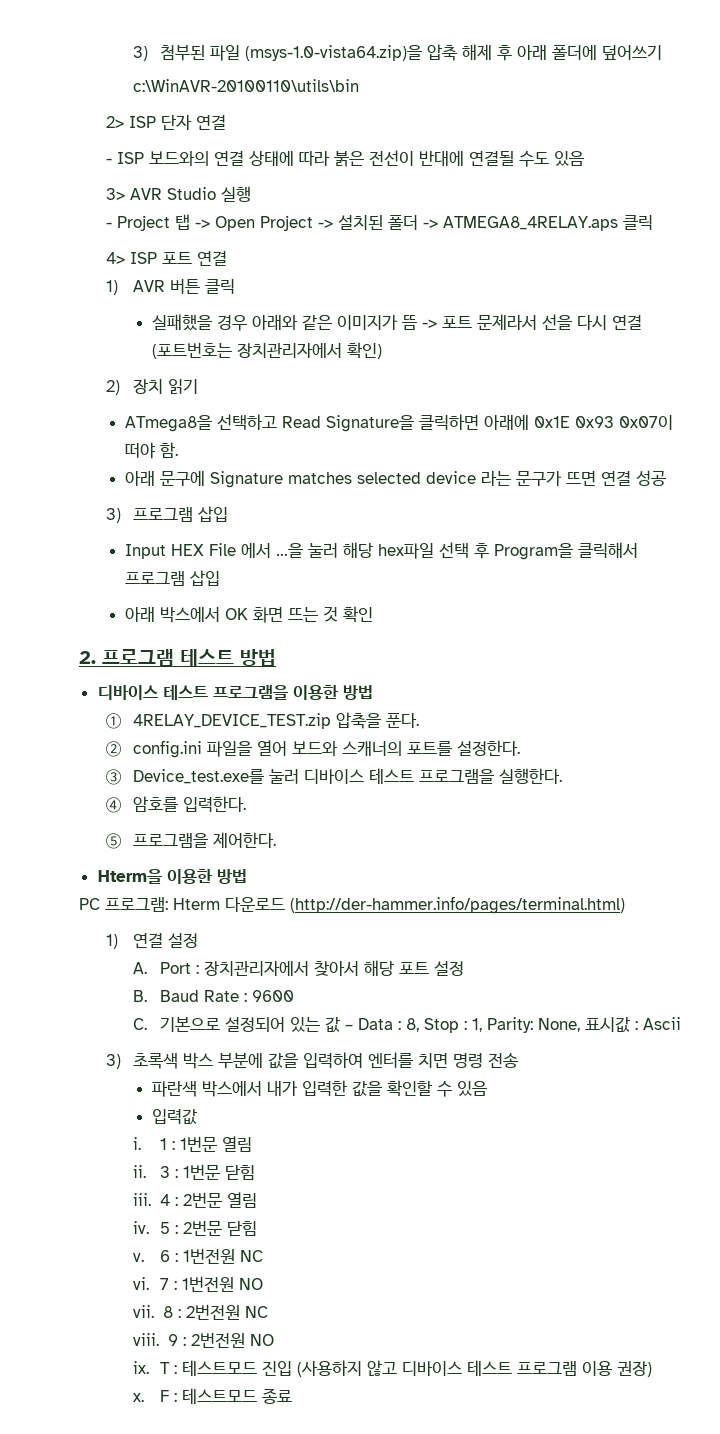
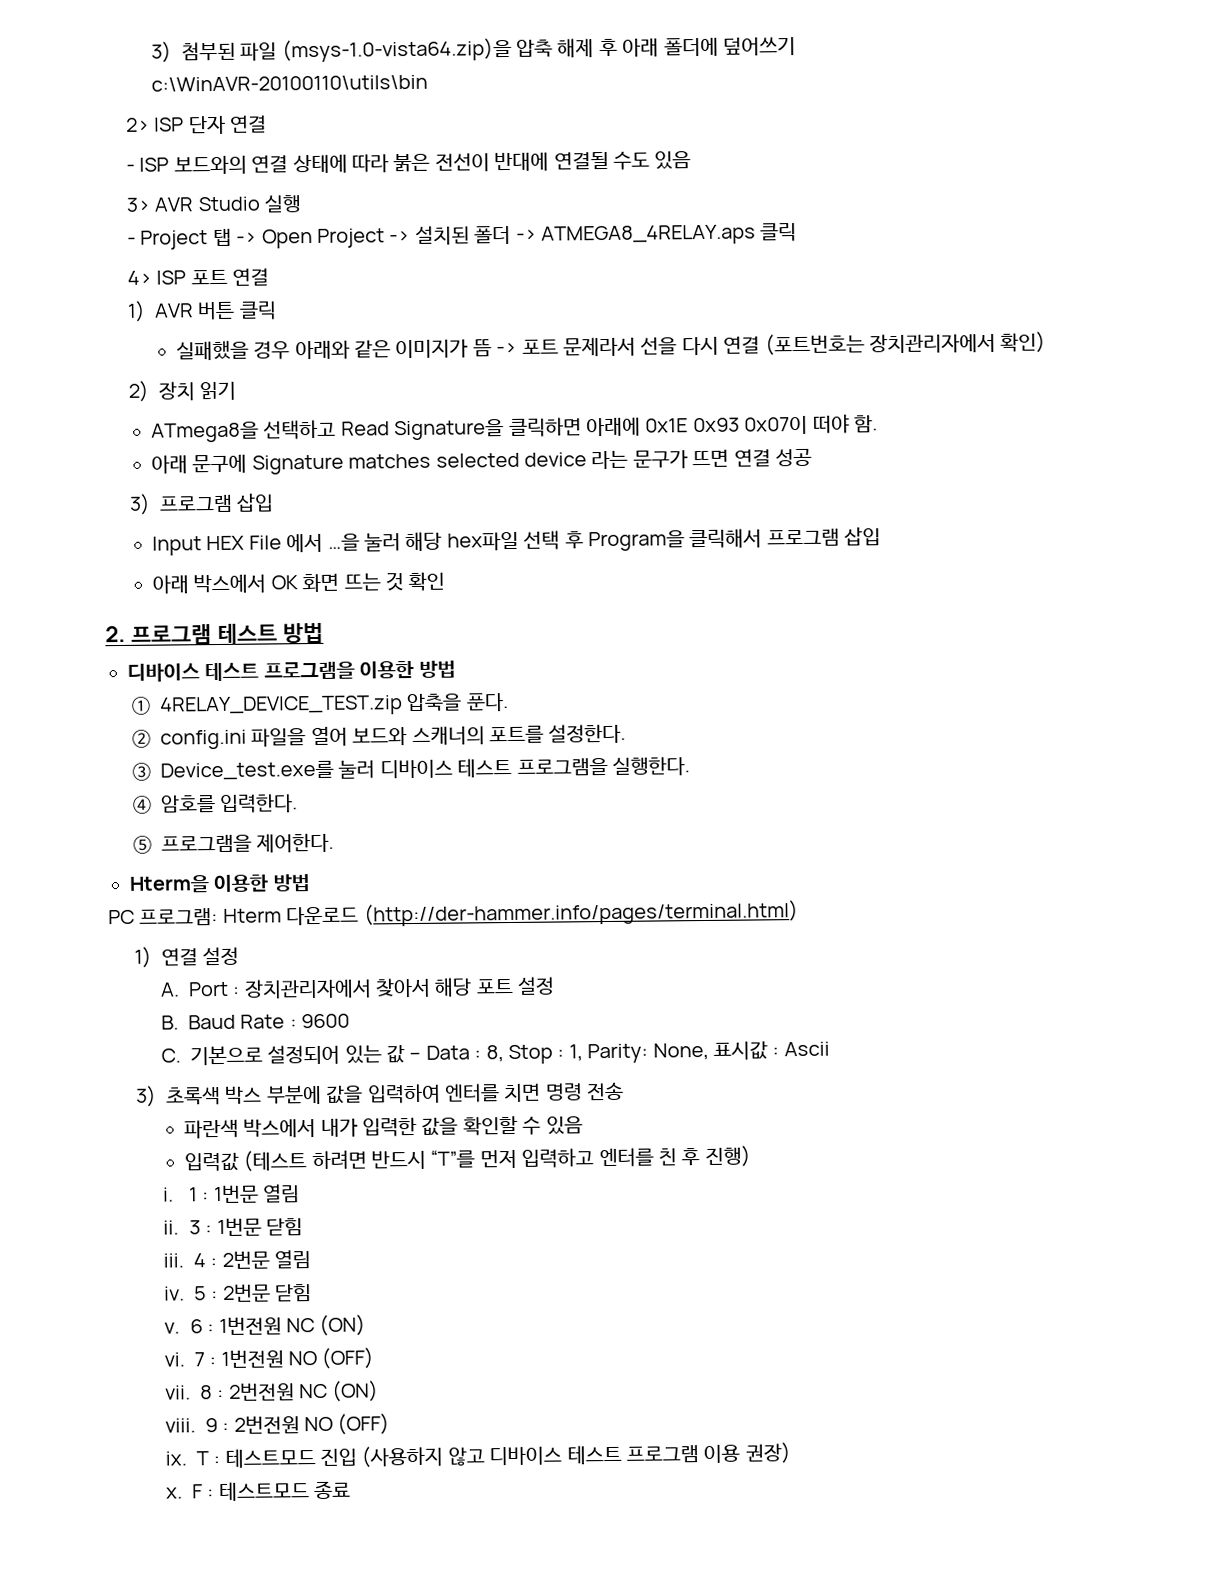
- 입력값
+ 입력값 (테스트 하려면 반드시 “T”를 먼저 입력하고 엔터를 친 후 진행)
- 6 : 1번전원 NC
+ 6 : 1번전원 NC (ON)
- 7 : 1번전원 NO
+ 7 : 1번전원 NO (OFF)
- 8 : 2번전원 NC
+ 8 : 2번전원 NC (ON)
- 9 : 2번전원 NO
+ 9 : 2번전원 NO (OFF)

